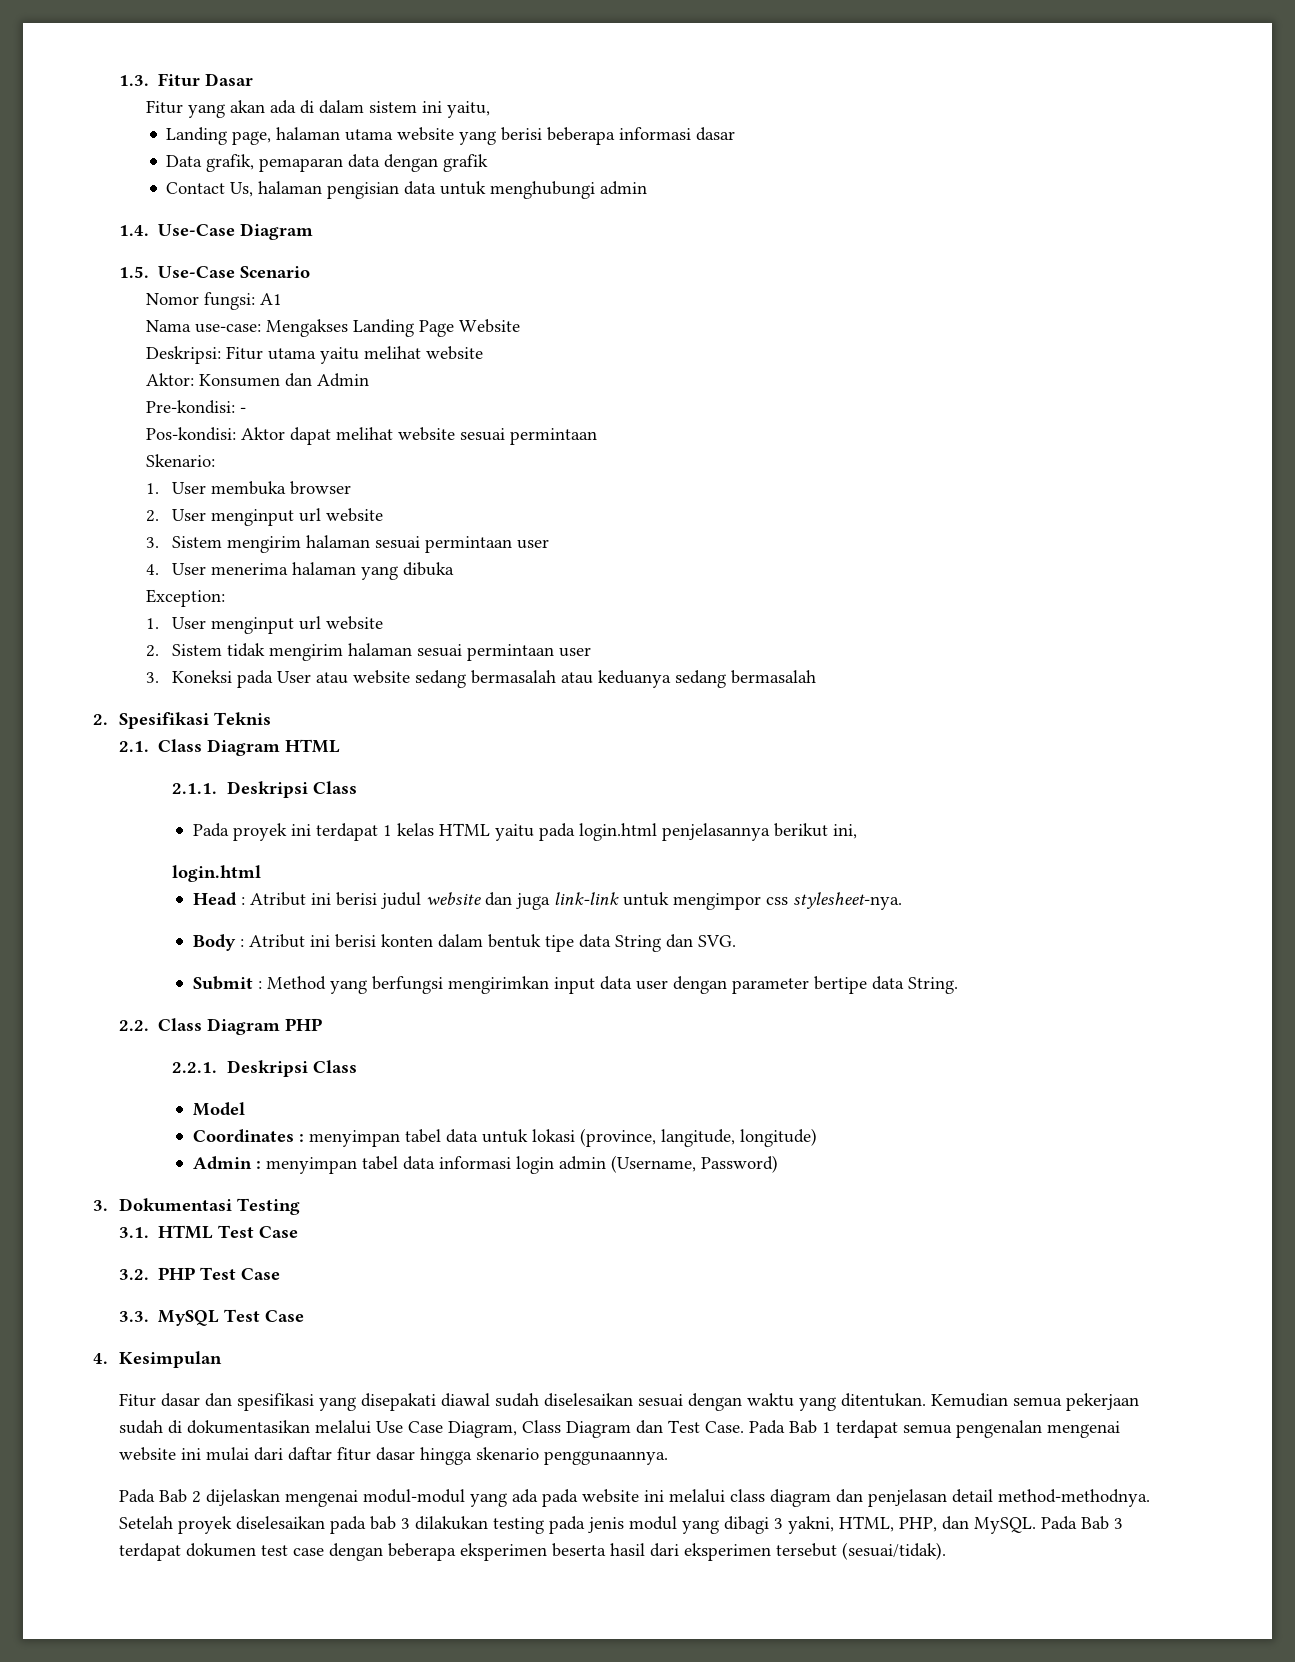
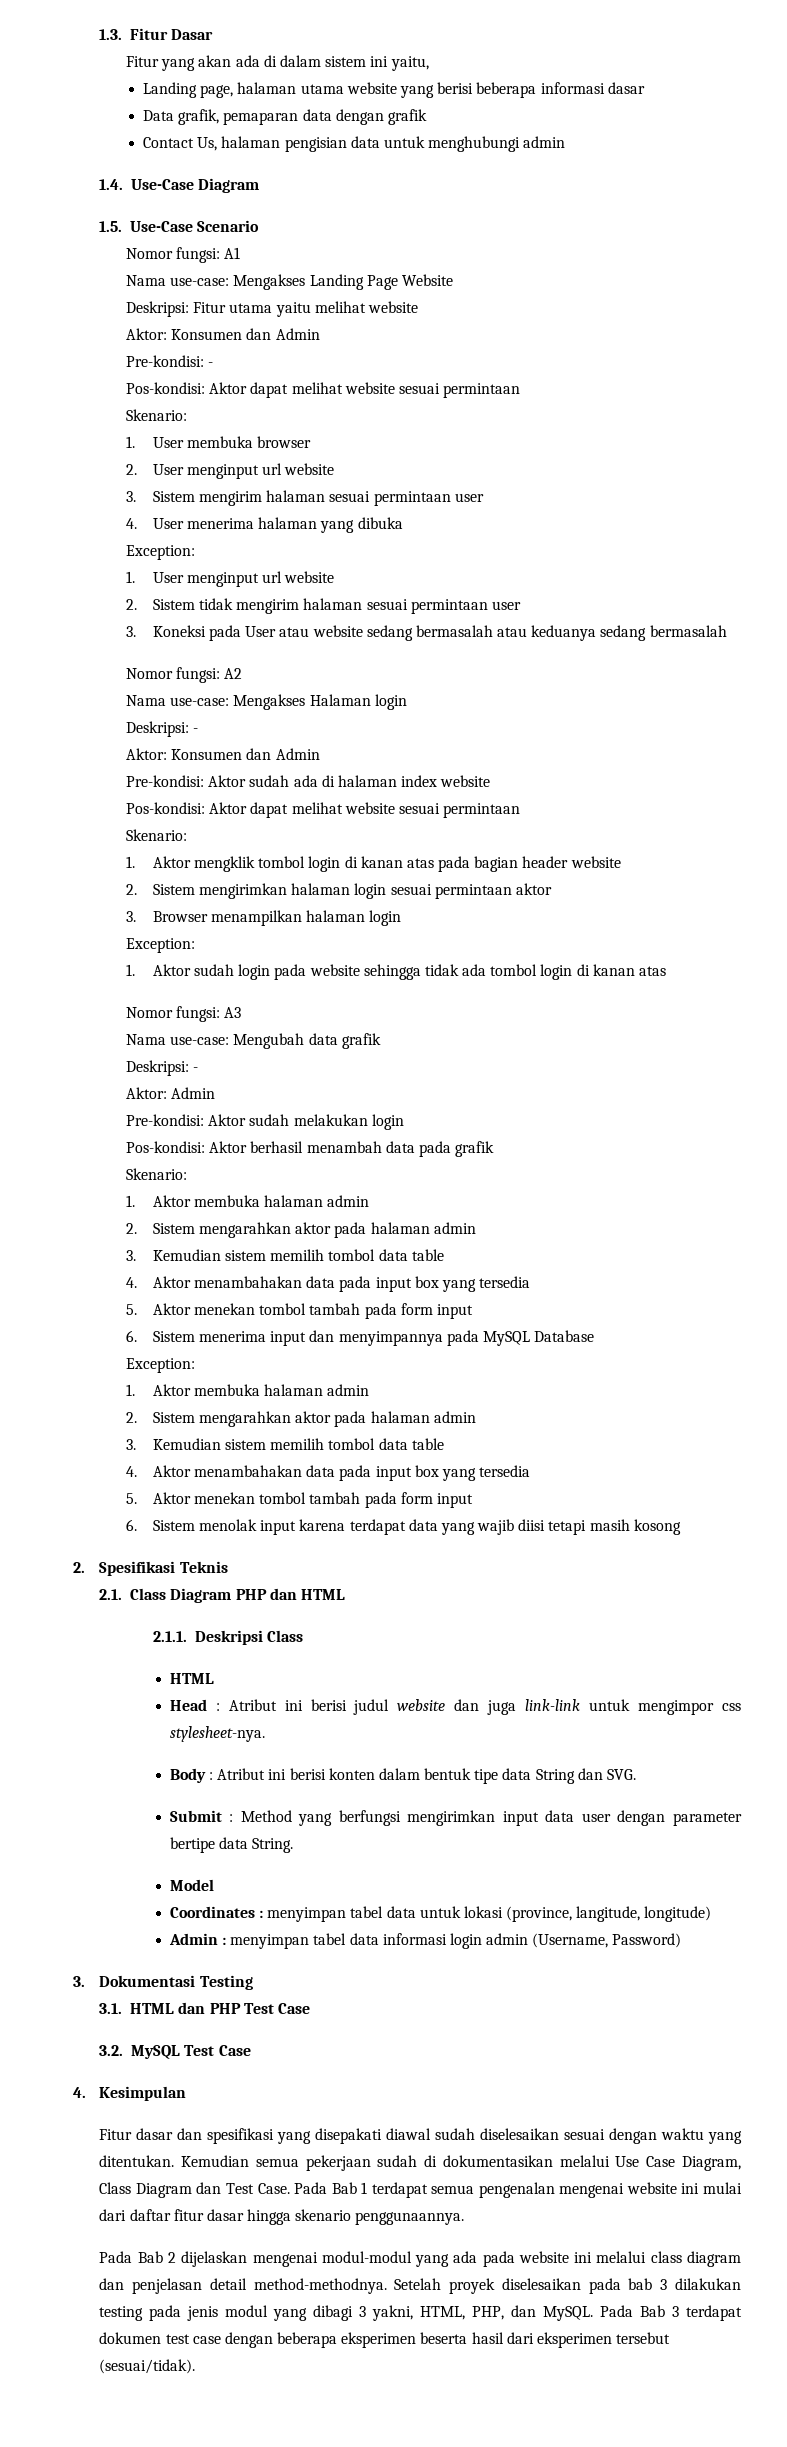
+ Nomor fungsi: A2
+ Nama use-case: Mengakses Halaman login
+ Deskripsi: -
+ Aktor: Konsumen dan Admin
+ Pre-kondisi: Aktor sudah ada di halaman index website
+ Pos-kondisi: Aktor dapat melihat website sesuai permintaan
+ Skenario:
+ 1. Aktor mengklik tombol login di kanan atas pada bagian header website
+ 2. Sistem mengirimkan halaman login sesuai permintaan aktor
+ 3. Browser menampilkan halaman login
+ Exception:
+ 1. Aktor sudah login pada website sehingga tidak ada tombol login di kanan atas
+ Nomor fungsi: A3
+ Nama use-case: Mengubah data grafik
+ Deskripsi: -
+ Aktor: Admin
+ Pre-kondisi: Aktor sudah melakukan login
+ Pos-kondisi: Aktor berhasil menambah data pada grafik
+ Skenario:
+ 1. Aktor membuka halaman admin
+ 2. Sistem mengarahkan aktor pada halaman admin
+ 3. Kemudian sistem memilih tombol data table
+ 4. Aktor menambahakan data pada input box yang tersedia
+ 5. Aktor menekan tombol tambah pada form input
+ 6. Sistem menerima input dan menyimpannya pada MySQL Database
+ Exception:
+ 1. Aktor membuka halaman admin
+ 2. Sistem mengarahkan aktor pada halaman admin
+ 3. Kemudian sistem memilih tombol data table
+ 4. Aktor menambahakan data pada input box yang tersedia
+ 5. Aktor menekan tombol tambah pada form input
+ 6. Sistem menolak input karena terdapat data yang wajib diisi tetapi masih kosong
- 2.1. Class Diagram HTML
+ 2.1. Class Diagram PHP dan HTML
  2.1.1. Deskripsi Class
- Pada proyek ini terdapat 1 kelas HTML yaitu pada login.html penjelasannya berikut ini,
- login.html
+ HTML
- 2.2. Class Diagram PHP
- 2.2.1. Deskripsi Class
- 3.1. HTML Test Case
- 3.2. PHP Test Case
+ 3.1. HTML dan PHP Test Case
- 3.3. MySQL Test Case
+ 3.2. MySQL Test Case

